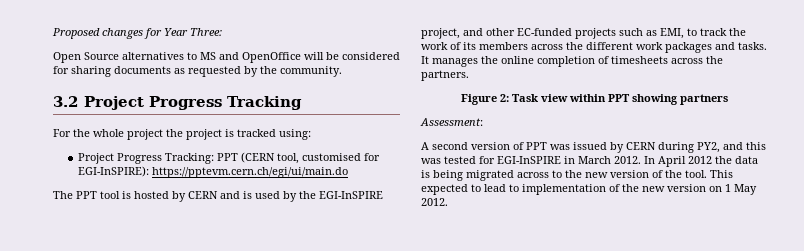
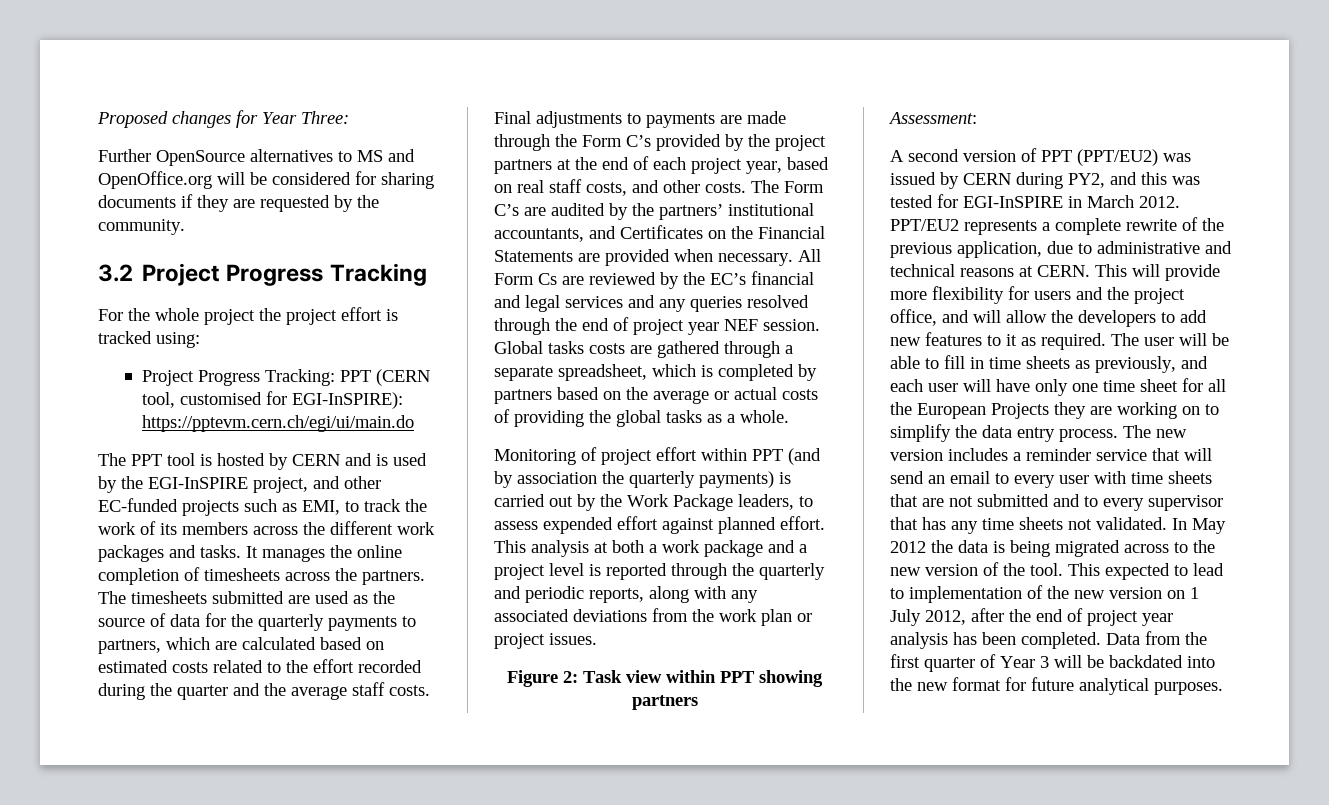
- Open Source alternatives to MS and OpenOffice will be considered for sharing documents as requested by the community.
+ Further OpenSource alternatives to MS and OpenOffice.org will be considered for sharing documents if they are requested by the community.
- For the whole project the project is tracked using:
+ For the whole project the project effort is tracked using:
+ The timesheets submitted are used as the source of data for the quarterly payments to partners, which are calculated based on estimated costs related to the effort recorded during the quarter and the average staff costs. Final adjustments to payments are made through the Form C’s provided by the project partners at the end of each project year, based on real staff costs, and other costs. The Form C’s are audited by the partners’ institutional accountants, and Certificates on the Financial Statements are provided when necessary. All Form Cs are reviewed by the EC’s financial and legal services and any queries resolved through the end of project year NEF session. Global tasks costs are gathered through a separate spreadsheet, which is completed by partners based on the average or actual costs of providing the global tasks as a whole.
+ Monitoring of project effort within PPT (and by association the quarterly payments) is carried out by the Work Package leaders, to assess expended effort against planned effort. This analysis at both a work package and a project level is reported through the quarterly and periodic reports, along with any associated deviations from the work plan or project issues.
- A second version of PPT was issued by CERN during PY2, and this was tested for EGI-InSPIRE in March 2012.
+ A second version of PPT (PPT/EU2) was issued by CERN during PY2, and this was tested for EGI-InSPIRE in March 2012.
- In April 2012 the data is being migrated across to the new version of the tool.
+ PPT/EU2 represents a complete rewrite of the previous application, due to administrative and technical reasons at CERN. This will provide more flexibility for users and the project office, and will allow the developers to add new features to it as required. The user will be able to fill in time sheets as previously, and each user will have only one time sheet for all the European Projects they are working on to simplify the data entry process. The new version includes a reminder service that will send an email to every user with time sheets that are not submitted and to every supervisor that has any time sheets not validated. In May 2012 the data is being migrated across to the new version of the tool.
- This expected to lead to implementation of the new version on 1 May 2012.
+ This expected to lead to implementation of the new version on 1 July 2012, after the end of project year analysis has been completed. Data from the first quarter of Year 3 will be backdated into the new format for future analytical purposes.

